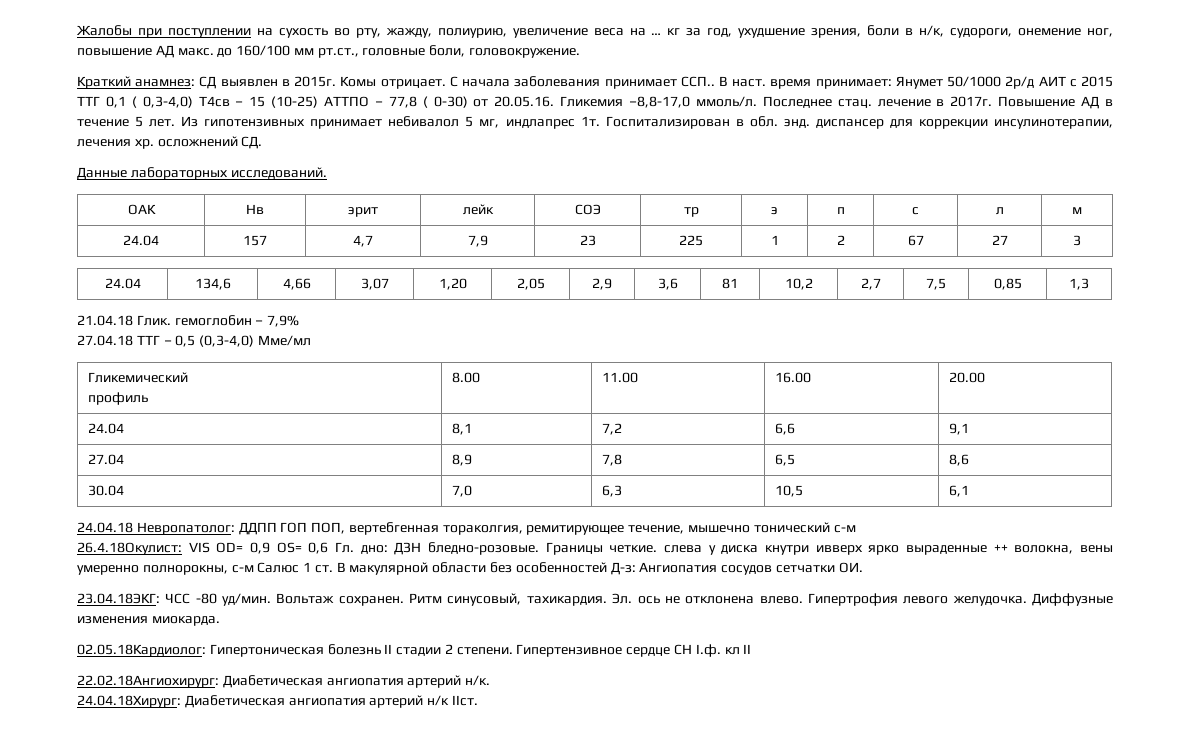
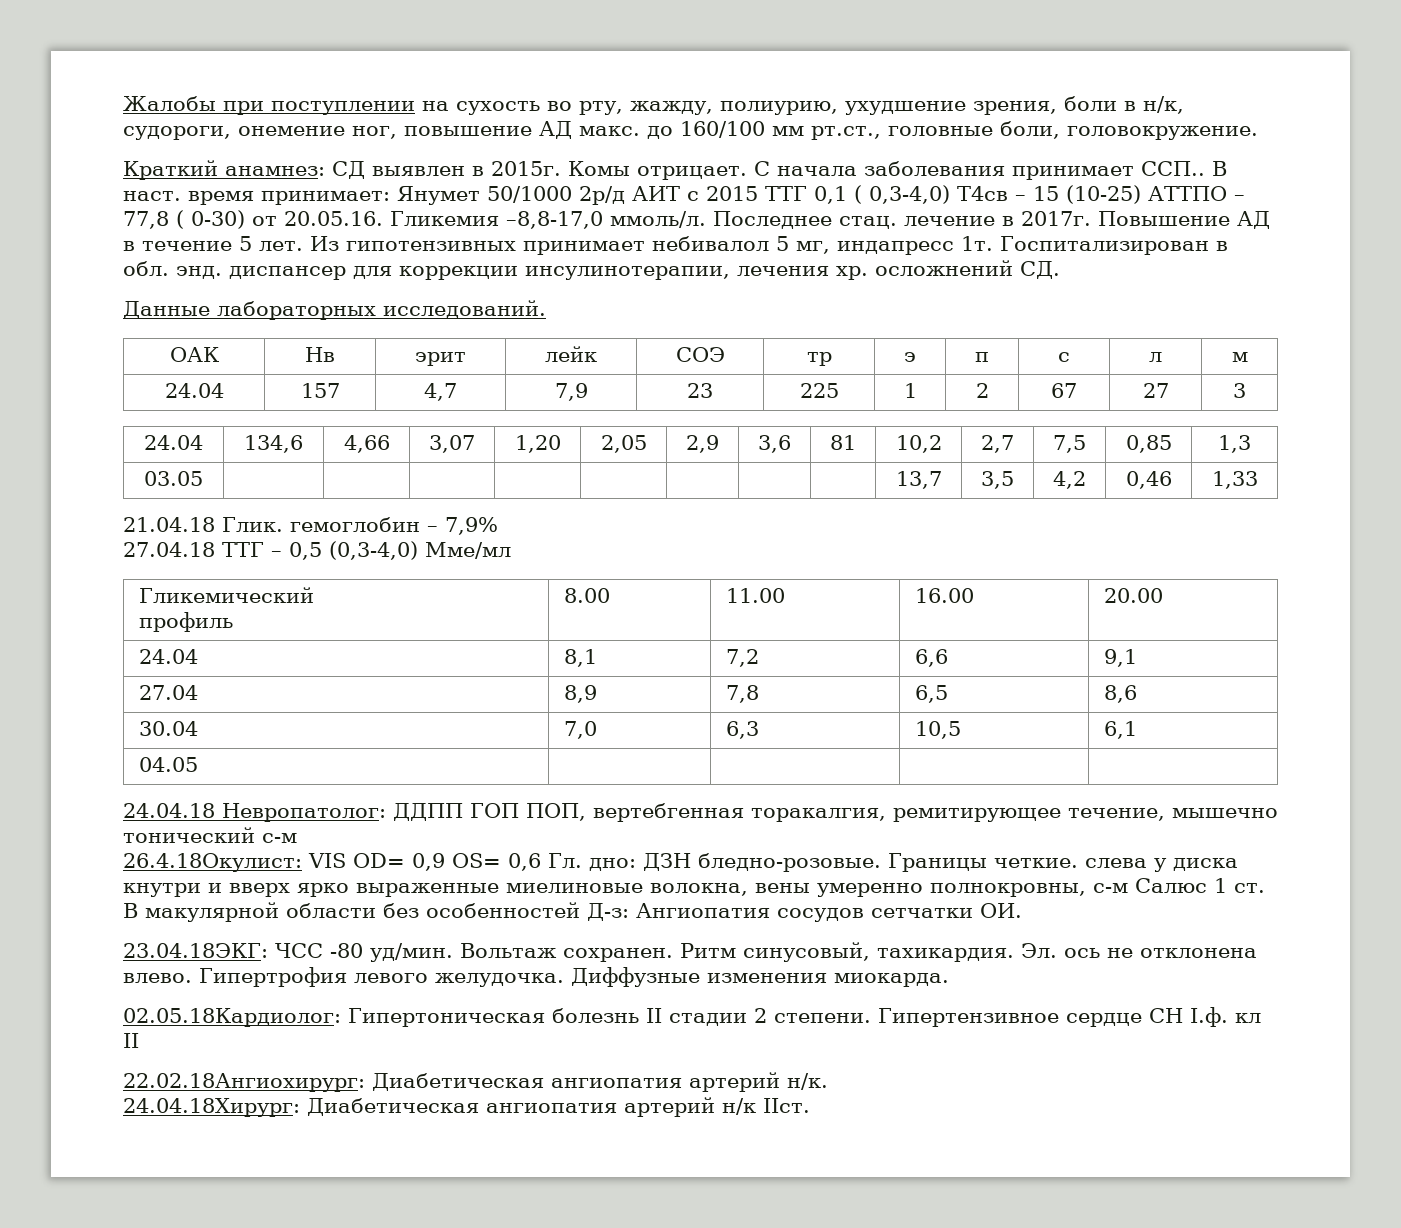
- Жалобы при поступлении на сухость во рту, жажду, полиурию, увеличение веса на … кг за год, ухудшение зрения, боли в н/к, судороги, онемение ног, повышение АД макс. до 160/100 мм рт.ст., головные боли, головокружение.
+ Жалобы при поступлении на сухость во рту, жажду, полиурию, ухудшение зрения, боли в н/к, судороги, онемение ног, повышение АД макс. до 160/100 мм рт.ст., головные боли, головокружение.
- Из гипотензивных принимает небивалол 5 мг, индлапрес 1т.
+ Из гипотензивных принимает небивалол 5 мг, индапресс 1т.
+ 03.05 | | | | | | | | | 13,7 | 3,5 | 4,2 | 0,46 | 1,33
+ 04.05 | | | |
- 24.04.18 Невропатолог: ДДПП ГОП ПОП, вертебгенная тораколгия, ремитирующее течение, мышечно тонический с-м
+ 24.04.18 Невропатолог: ДДПП ГОП ПОП, вертебгенная торакалгия, ремитирующее течение, мышечно тонический с-м
- Границы четкие. слева у диска кнутри ивверх ярко выраденные ++ волокна, вены умеренно полнорокны, с-м Салюс 1 ст. В макулярной области без особенностей Д-з: Ангиопатия сосудов сетчатки ОИ.
+ Границы четкие. слева у диска кнутри и вверх ярко выраженные миелиновые волокна, вены умеренно полнокровны, с-м Салюс 1 ст. В макулярной области без особенностей Д-з: Ангиопатия сосудов сетчатки ОИ.

